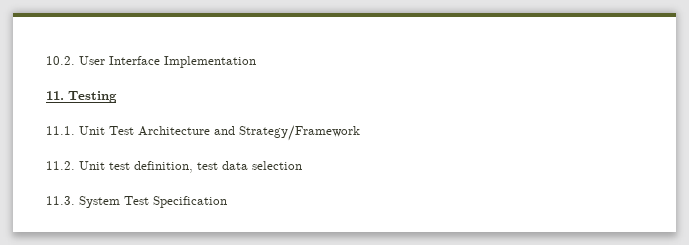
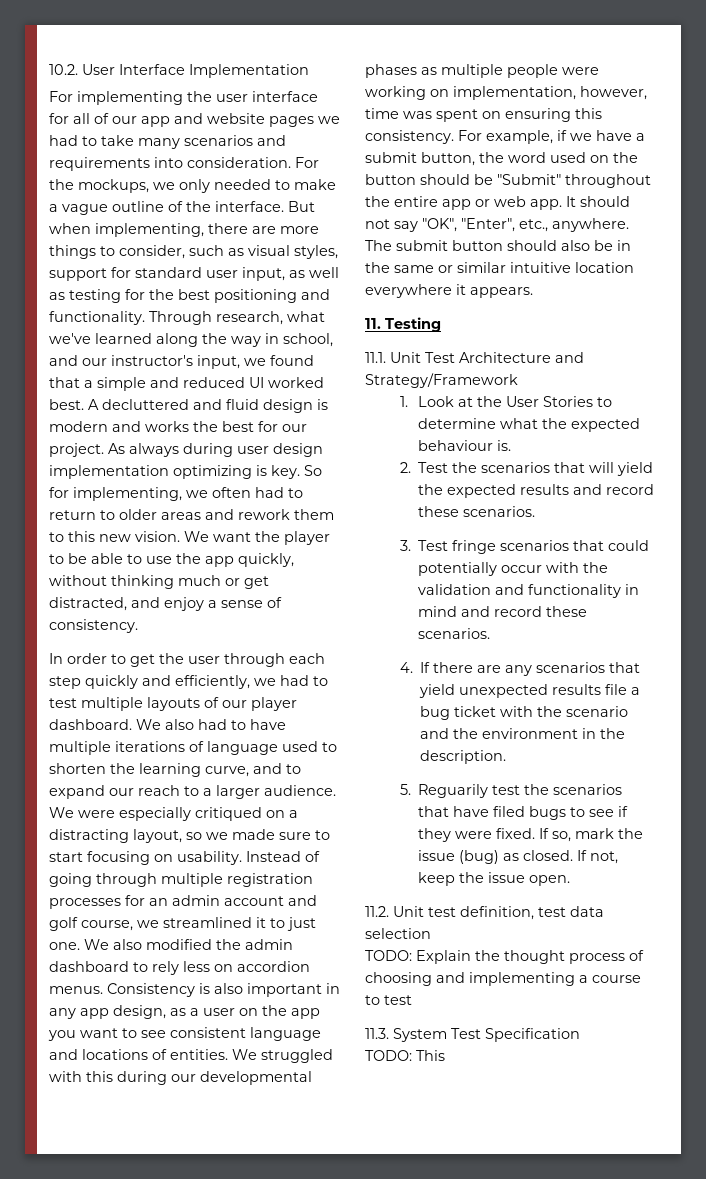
+ For implementing the user interface for all of our app and website pages we had to take many scenarios and requirements into consideration. For the mockups, we only needed to make a vague outline of the interface. But when implementing, there are more things to consider, such as visual styles, support for standard user input, as well as testing for the best positioning and functionality. Through research, what we've learned along the way in school, and our instructor's input, we found that a simple and reduced UI worked best. A decluttered and fluid design is modern and works the best for our project. As always during user design implementation optimizing is key. So for implementing, we often had to return to older areas and rework them to this new vision. We want the player to be able to use the app quickly, without thinking much or get distracted, and enjoy a sense of consistency.
+ In order to get the user through each step quickly and efficiently, we had to test multiple layouts of our player dashboard. We also had to have multiple iterations of language used to shorten the learning curve, and to expand our reach to a larger audience. We were especially critiqued on a distracting layout, so we made sure to start focusing on usability. Instead of going through multiple registration processes for an admin account and golf course, we streamlined it to just one. We also modified the admin dashboard to rely less on accordion menus. Consistency is also important in any app design, as a user on the app you want to see consistent language and locations of entities. We struggled with this during our developmental phases as multiple people were working on implementation, however, time was spent on ensuring this consistency. For example, if we have a submit button, the word used on the button should be "Submit" throughout the entire app or web app. It should not say "OK", "Enter", etc., anywhere. The submit button should also be in the same or similar intuitive location everywhere it appears.
+ 1. Look at the User Stories to determine what the expected behaviour is.
+ 2. Test the scenarios that will yield the expected results and record these scenarios.
+ 3. Test fringe scenarios that could potentially occur with the validation and functionality in mind and record these scenarios.
+ 4. If there are any scenarios that yield unexpected results file a bug ticket with the scenario and the environment in the description.
+ 5. Reguarily test the scenarios that have filed bugs to see if they were fixed. If so, mark the issue (bug) as closed. If not, keep the issue open.
+ TODO: Explain the thought process of choosing and implementing a course to test
+ TODO: This

